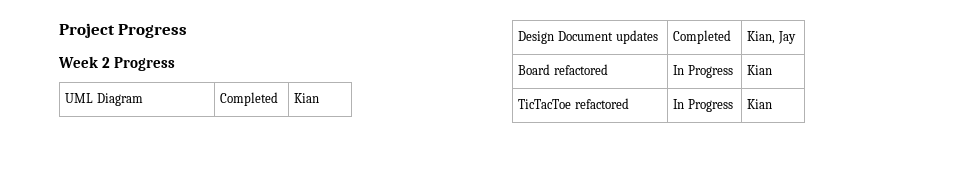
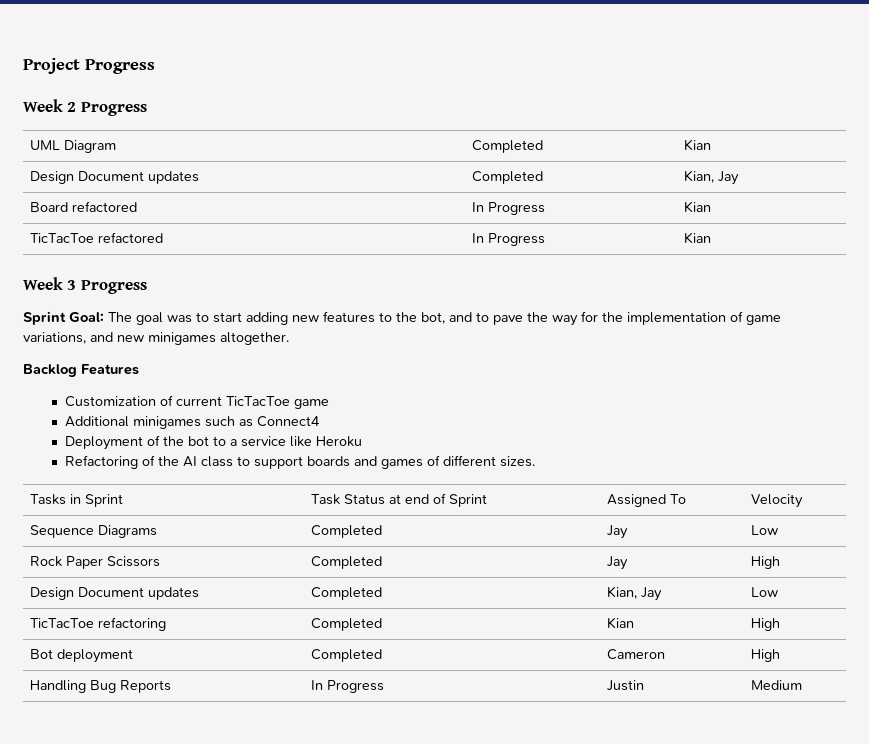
+ Week 3 Progress
+ Sprint Goal: The goal was to start adding new features to the bot, and to pave the way for the implementation of game variations, and new minigames altogether.
+ Backlog Features
+ Customization of current TicTacToe game
+ Additional minigames such as Connect4
+ Deployment of the bot to a service like Heroku
+ Refactoring of the AI class to support boards and games of different sizes.
+ Tasks in Sprint | Task Status at end of Sprint | Assigned To | Velocity
+ Sequence Diagrams | Completed | Jay | Low
+ Rock Paper Scissors | Completed | Jay | High
+ Design Document updates | Completed | Kian, Jay | Low
+ TicTacToe refactoring | Completed | Kian | High
+ Bot deployment | Completed | Cameron | High
+ Handling Bug Reports | In Progress | Justin | Medium

